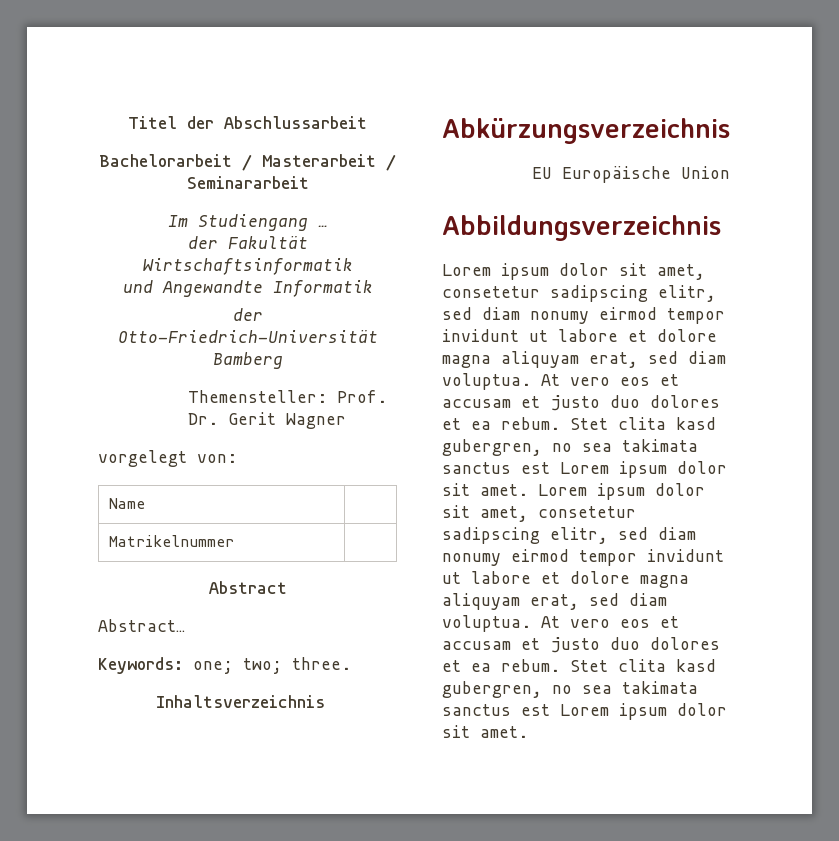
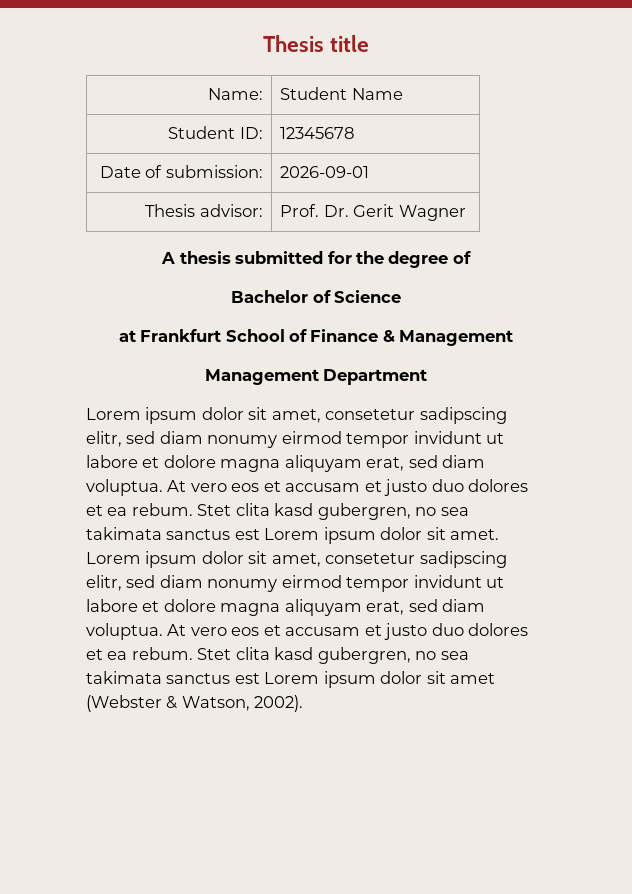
- Titel der Abschlussarbeit
- Bachelorarbeit / Masterarbeit / Seminararbeit
- Im Studiengang …
- der Fakultät Wirtschaftsinformatik
- und Angewandte Informatik
- der Otto-Friedrich-Universität Bamberg
- Themensteller: Prof. Dr. Gerit Wagner
- vorgelegt von:
- Name |
- Matrikelnummer |
- Abstract
- Abstract…
- Keywords: one; two; three.
- Inhaltsverzeichnis
- Abkürzungsverzeichnis
- EU Europäische Union
- Abbildungsverzeichnis
+ Thesis title
+ Name: | Student Name
+ Student ID: | 12345678
+ Date of submission: | 2026-09-01
+ Thesis advisor: | Prof. Dr. Gerit Wagner
+ A thesis submitted for the degree of
+ Bachelor of Science
+ at Frankfurt School of Finance & Management
+ Management Department
- Lorem ipsum dolor sit amet, consetetur sadipscing elitr, sed diam nonumy eirmod tempor invidunt ut labore et dolore magna aliquyam erat, sed diam voluptua. At vero eos et accusam et justo duo dolores et ea rebum. Stet clita kasd gubergren, no sea takimata sanctus est Lorem ipsum dolor sit amet.
+ Lorem ipsum dolor sit amet, consetetur sadipscing elitr, sed diam nonumy eirmod tempor invidunt ut labore et dolore magna aliquyam erat, sed diam voluptua. At vero eos et accusam et justo duo dolores et ea rebum. Stet clita kasd gubergren, no sea takimata sanctus est Lorem ipsum dolor sit amet (Webster & Watson, 2002).

